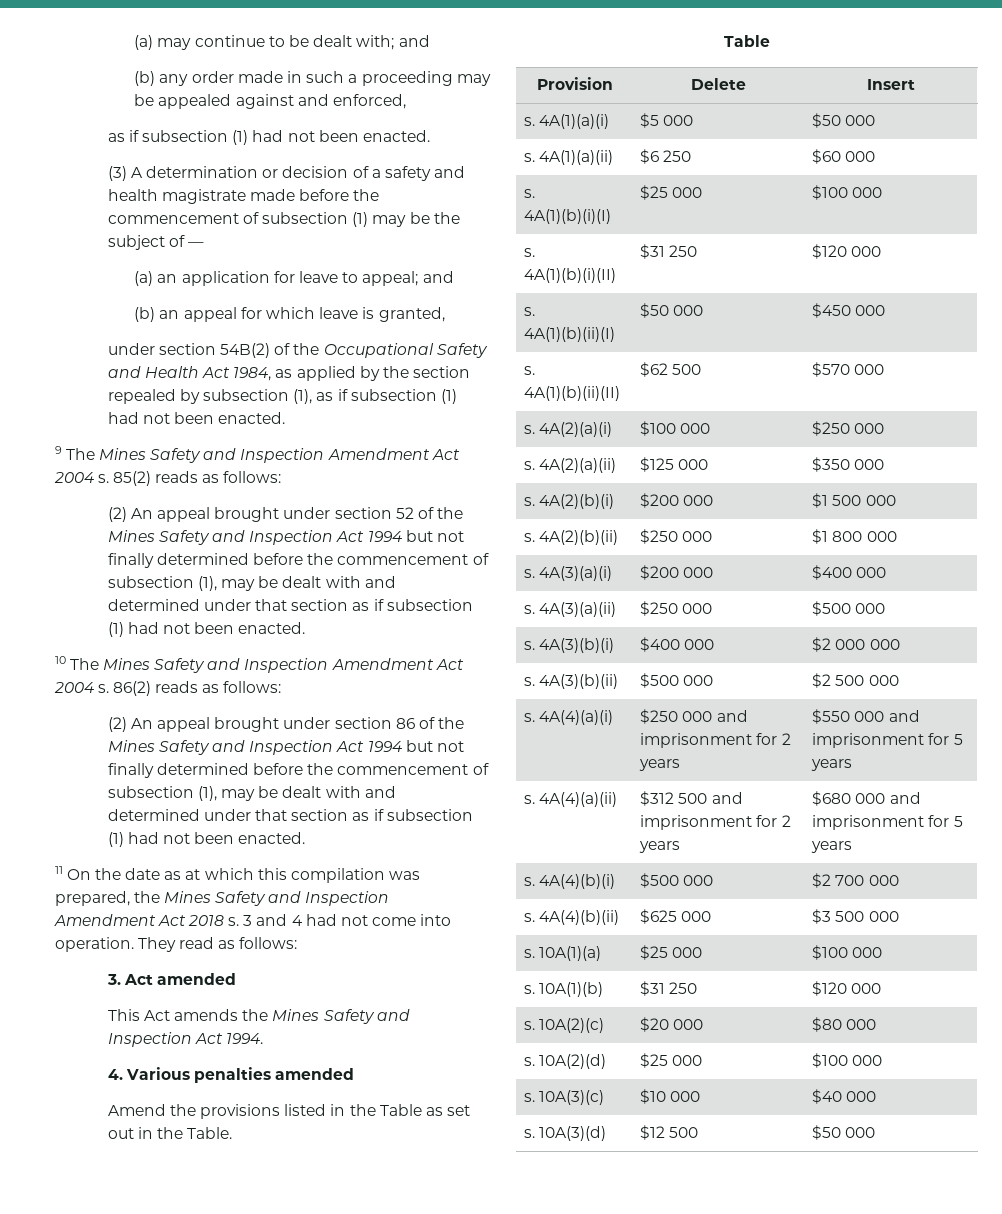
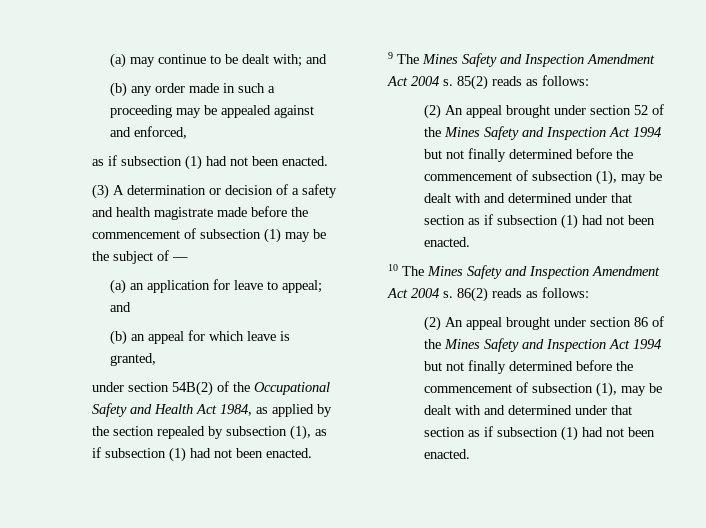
- 11 On the date as at which this compilation was prepared, the Mines Safety and Inspection Amendment Act 2018 s. 3 and 4 had not come into operation. They read as follows:
- 3. Act amended
- This Act amends the Mines Safety and Inspection Act 1994.
- 4. Various penalties amended
- Amend the provisions listed in the Table as set out in the Table.
- Table
- Provision | Delete | Insert
- s. 4A(1)(a)(i) | $5 000 | $50 000
- s. 4A(1)(a)(ii) | $6 250 | $60 000
- s. 4A(1)(b)(i)(I) | $25 000 | $100 000
- s. 4A(1)(b)(i)(II) | $31 250 | $120 000
- s. 4A(1)(b)(ii)(I) | $50 000 | $450 000
- s. 4A(1)(b)(ii)(II) | $62 500 | $570 000
- s. 4A(2)(a)(i) | $100 000 | $250 000
- s. 4A(2)(a)(ii) | $125 000 | $350 000
- s. 4A(2)(b)(i) | $200 000 | $1 500 000
- s. 4A(2)(b)(ii) | $250 000 | $1 800 000
- s. 4A(3)(a)(i) | $200 000 | $400 000
- s. 4A(3)(a)(ii) | $250 000 | $500 000
- s. 4A(3)(b)(i) | $400 000 | $2 000 000
- s. 4A(3)(b)(ii) | $500 000 | $2 500 000
- s. 4A(4)(a)(i) | $250 000 and imprisonment for 2 years | $550 000 and imprisonment for 5 years
- s. 4A(4)(a)(ii) | $312 500 and imprisonment for 2 years | $680 000 and imprisonment for 5 years
- s. 4A(4)(b)(i) | $500 000 | $2 700 000
- s. 4A(4)(b)(ii) | $625 000 | $3 500 000
- s. 10A(1)(a) | $25 000 | $100 000
- s. 10A(1)(b) | $31 250 | $120 000
- s. 10A(2)(c) | $20 000 | $80 000
- s. 10A(2)(d) | $25 000 | $100 000
- s. 10A(3)(c) | $10 000 | $40 000
- s. 10A(3)(d) | $12 500 | $50 000

